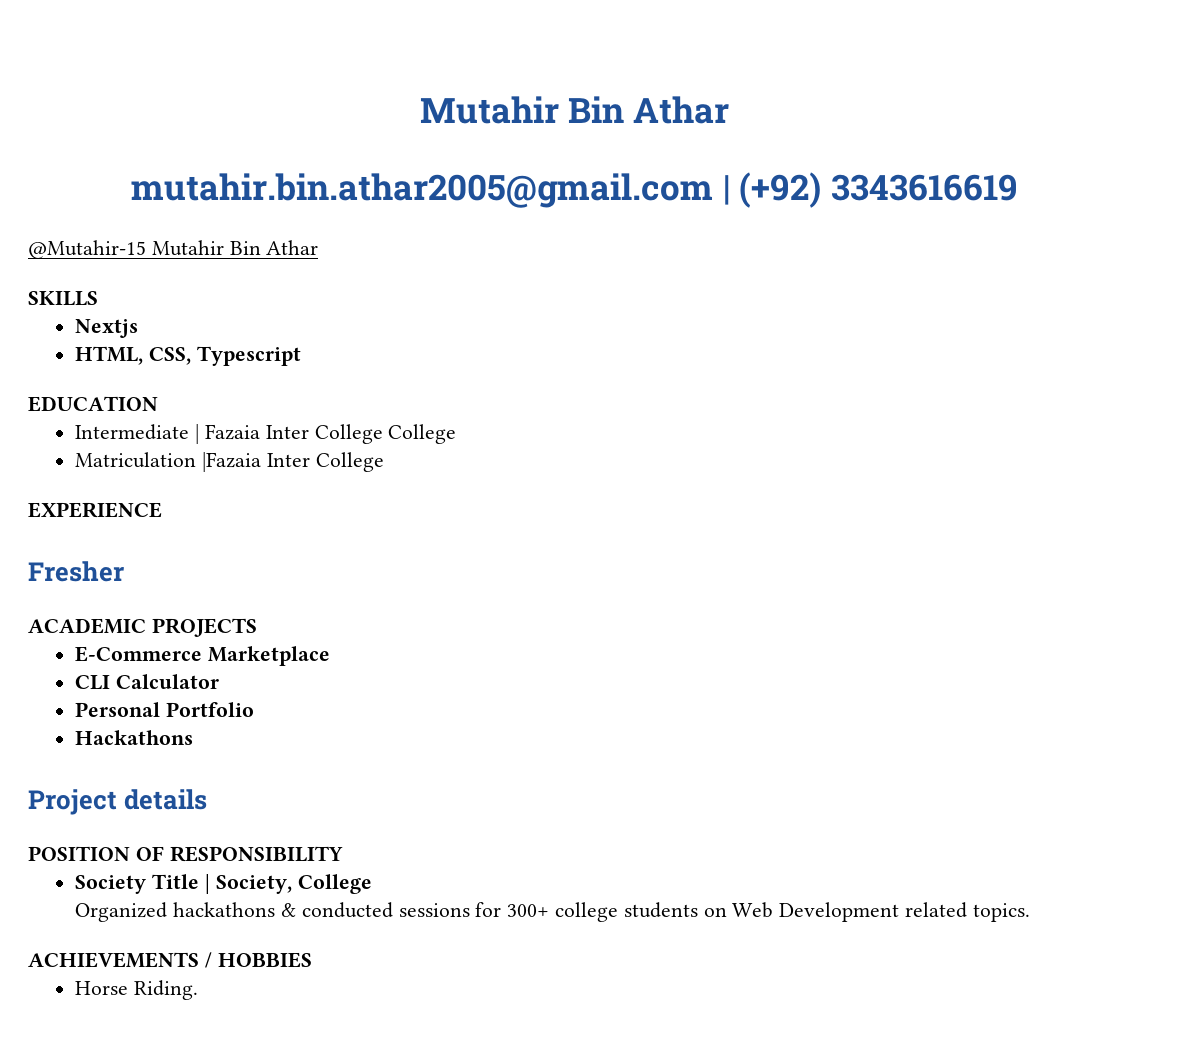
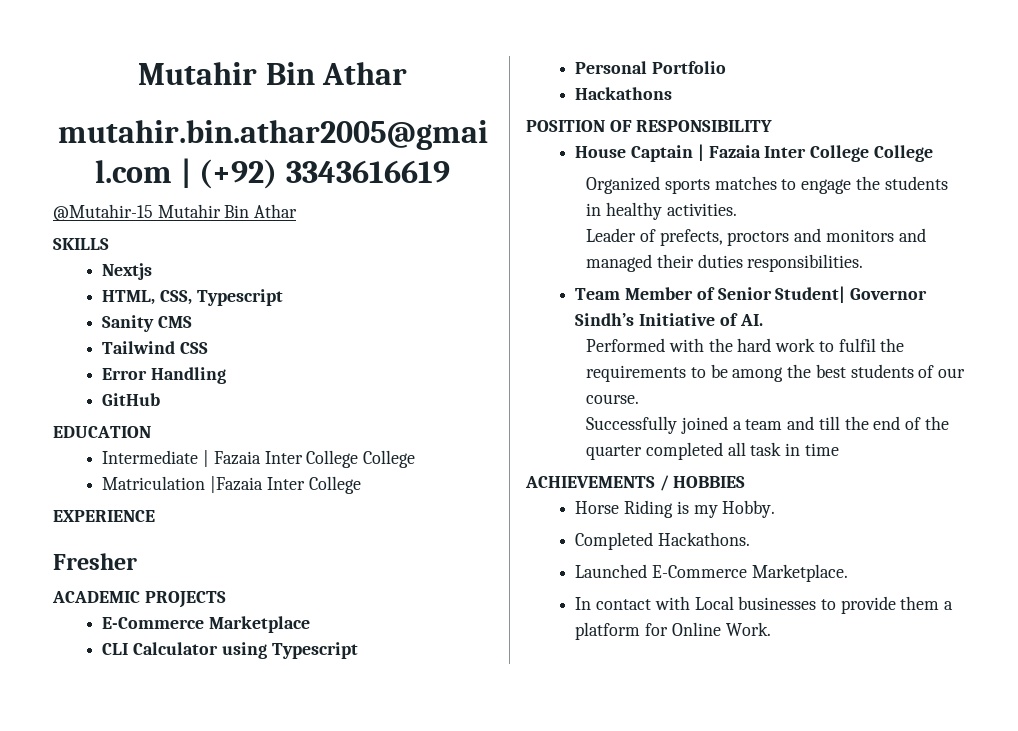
+ Sanity CMS
+ Tailwind CSS
+ Error Handling
+ GitHub
- CLI Calculator
+ CLI Calculator using Typescript
- Project details
- Society Title | Society, College
- Organized hackathons & conducted sessions for 300+ college students on Web Development related topics.
+ House Captain | Fazaia Inter College College
+ Organized sports matches to engage the students in healthy activities.
+ Leader of prefects, proctors and monitors and managed their duties responsibilities.
+ Team Member of Senior Student| Governor Sindh’s Initiative of AI.
+ Performed with the hard work to fulfil the requirements to be among the best students of our course.
+ Successfully joined a team and till the end of the quarter completed all task in time
  ACHIEVEMENTS / HOBBIES
- Horse Riding.
+ Horse Riding is my Hobby.
+ Completed Hackathons.
+ Launched E-Commerce Marketplace.
+ In contact with Local businesses to provide them a platform for Online Work.

